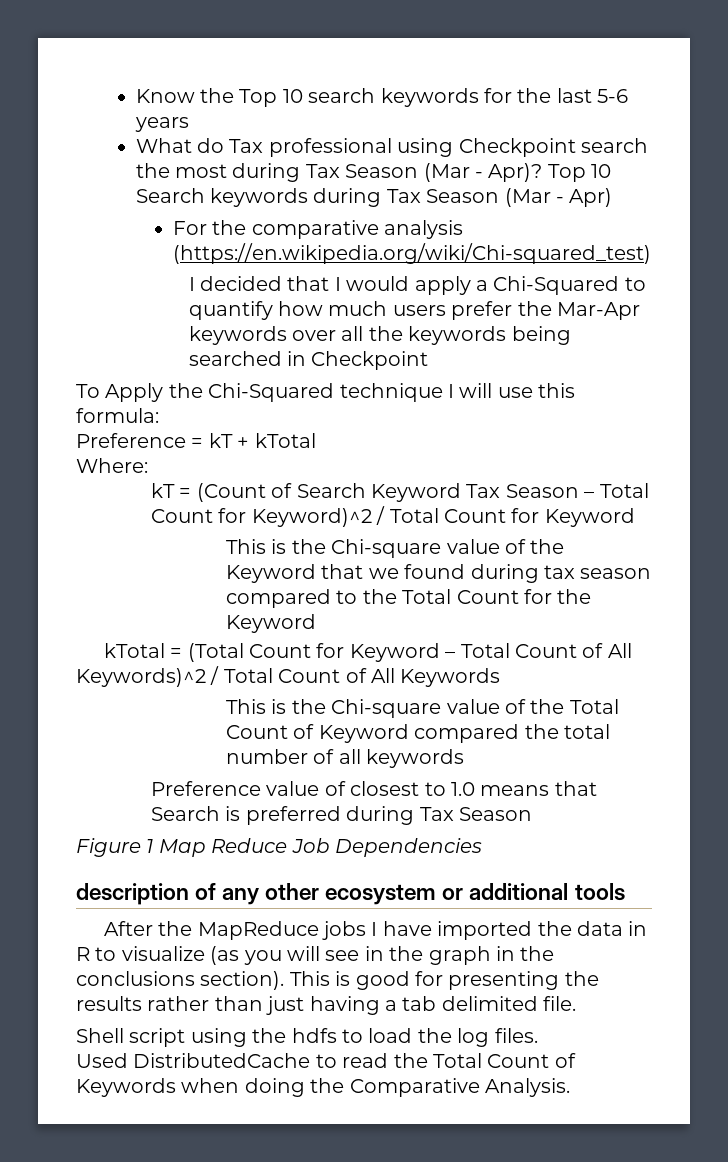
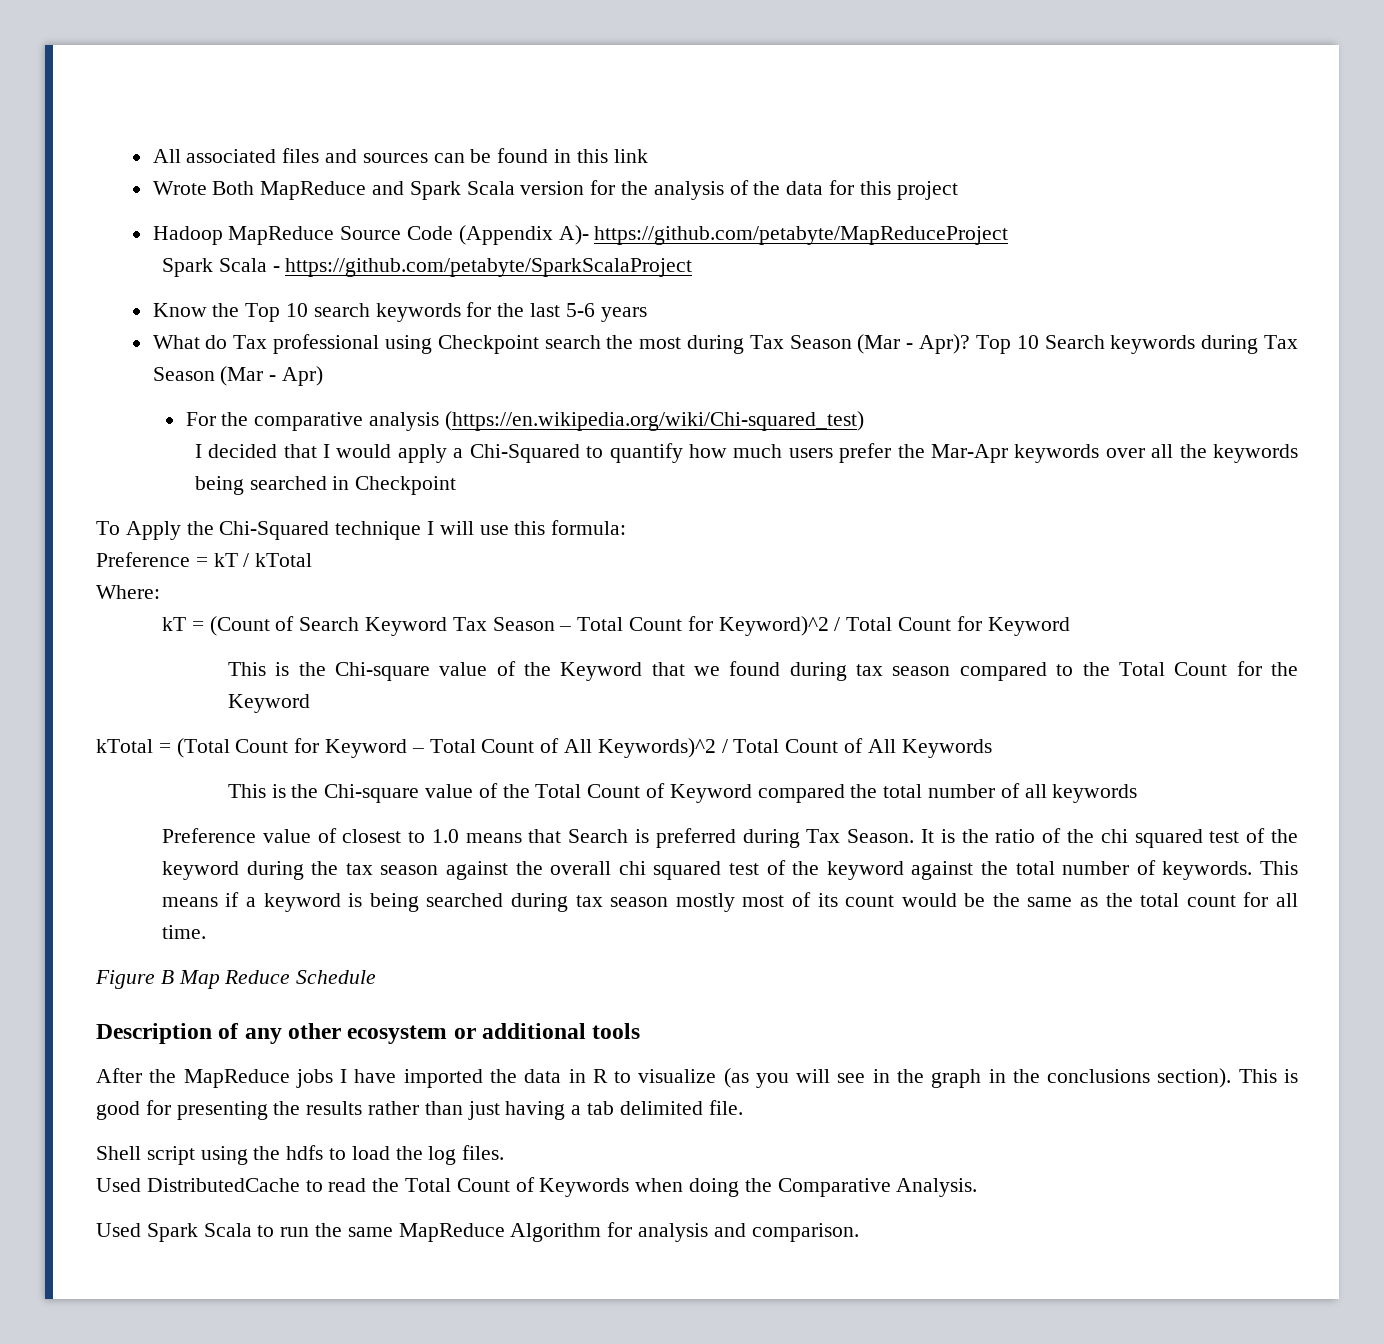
+ All associated files and sources can be found in this link
+ Wrote Both MapReduce and Spark Scala version for the analysis of the data for this project
+ Hadoop MapReduce Source Code (Appendix A)- https://github.com/petabyte/MapReduceProject
+ Spark Scala - https://github.com/petabyte/SparkScalaProject
- Preference = kT + kTotal
+ Preference = kT / kTotal
- Preference value of closest to 1.0 means that Search is preferred during Tax Season
+ Preference value of closest to 1.0 means that Search is preferred during Tax Season. It is the ratio of the chi squared test of the keyword during the tax season against the overall chi squared test of the keyword against the total number of keywords. This means if a keyword is being searched during tax season mostly most of its count would be the same as the total count for all time.
- Figure 1 Map Reduce Job Dependencies
- description of any other ecosystem or additional tools
+ Figure B Map Reduce Schedule
+ Description of any other ecosystem or additional tools
+ Used Spark Scala to run the same MapReduce Algorithm for analysis and comparison.

